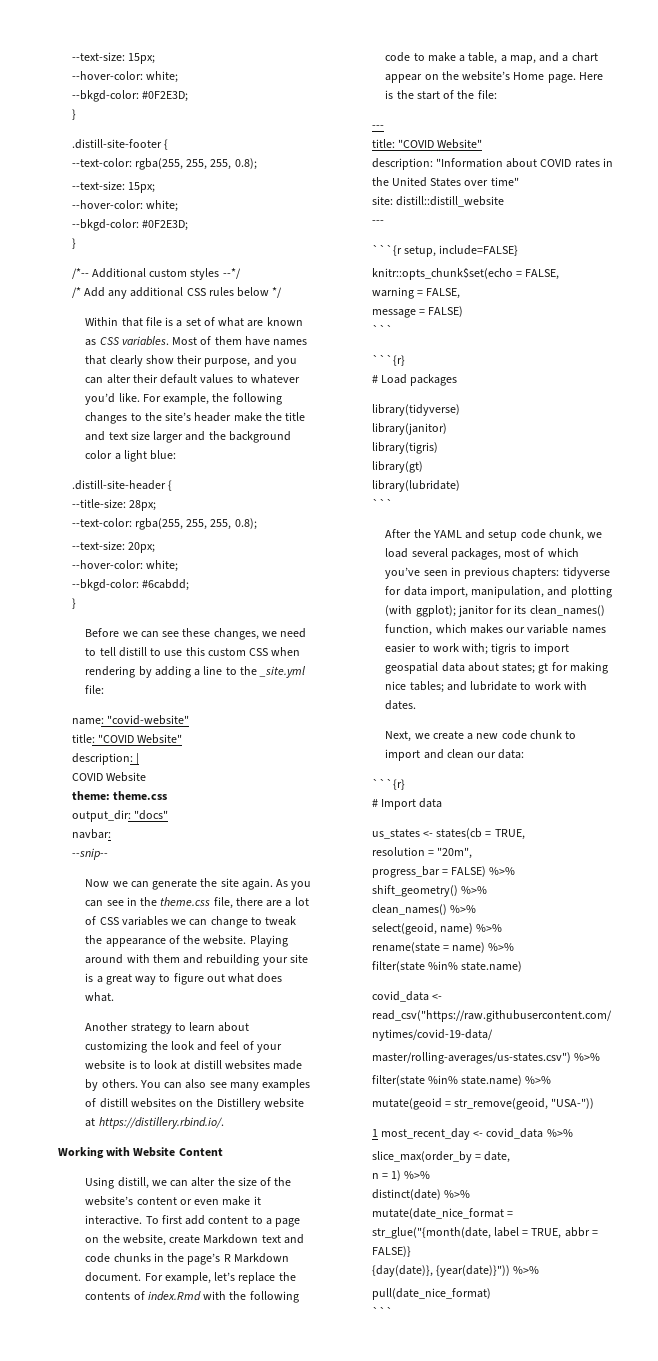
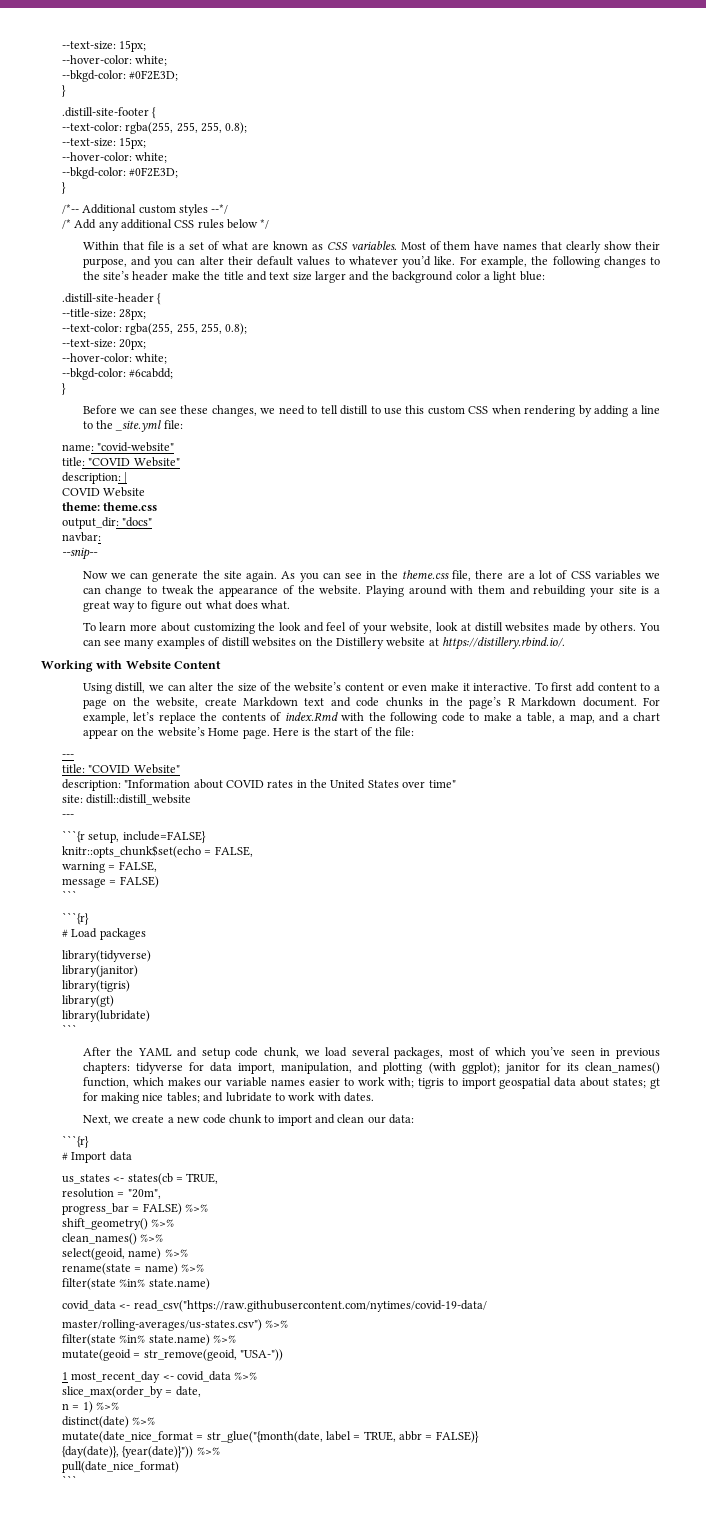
- Another strategy to learn about customizing the look and feel of your website is to look at distill websites made by others.
+ To learn more about customizing the look and feel of your website, look at distill websites made by others.
- You can also see many examples of distill websites on the Distillery website at https://distillery.rbind.io/.
+ You can see many examples of distill websites on the Distillery website at https://distillery.rbind.io/.

